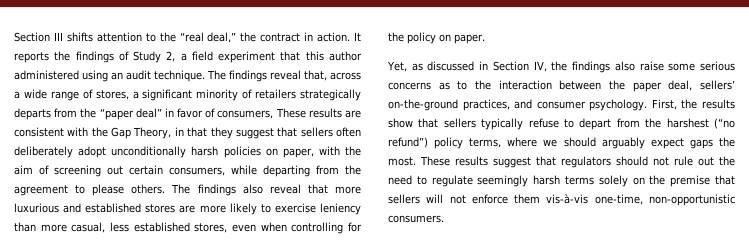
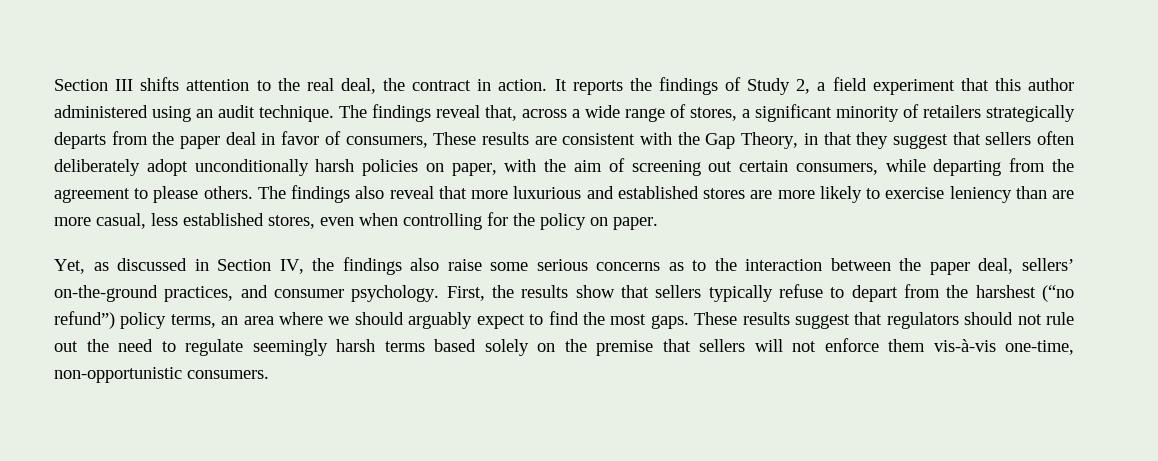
- Section III shifts attention to the “real deal,” the contract in action.
+ Section III shifts attention to the real deal, the contract in action.
- The findings reveal that, across a wide range of stores, a significant minority of retailers strategically departs from the “paper deal” in favor of consumers, These results are consistent with the Gap Theory, in that they suggest that sellers often deliberately adopt unconditionally harsh policies on paper, with the aim of screening out certain consumers, while departing from the agreement to please others.
+ The findings reveal that, across a wide range of stores, a significant minority of retailers strategically departs from the paper deal in favor of consumers, These results are consistent with the Gap Theory, in that they suggest that sellers often deliberately adopt unconditionally harsh policies on paper, with the aim of screening out certain consumers, while departing from the agreement to please others.
- The findings also reveal that more luxurious and established stores are more likely to exercise leniency than more casual, less established stores, even when controlling for the policy on paper.
+ The findings also reveal that more luxurious and established stores are more likely to exercise leniency than are more casual, less established stores, even when controlling for the policy on paper.
- First, the results show that sellers typically refuse to depart from the harshest (“no refund”) policy terms, where we should arguably expect gaps the most.
+ First, the results show that sellers typically refuse to depart from the harshest (“no refund”) policy terms, an area where we should arguably expect to find the most gaps.
- These results suggest that regulators should not rule out the need to regulate seemingly harsh terms solely on the premise that sellers will not enforce them vis-à-vis one-time, non-opportunistic consumers.
+ These results suggest that regulators should not rule out the need to regulate seemingly harsh terms based solely on the premise that sellers will not enforce them vis-à-vis one-time, non-opportunistic consumers.

